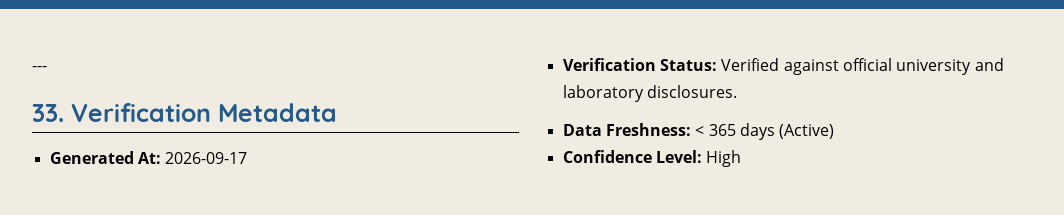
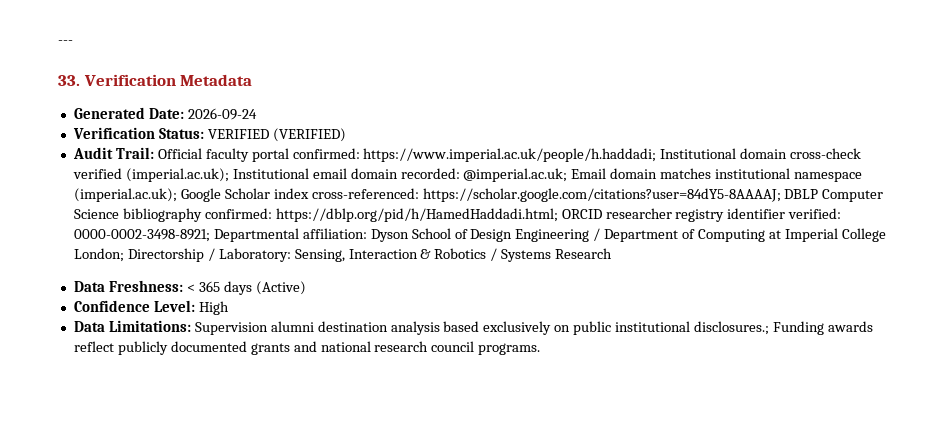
- Generated At: 2026-09-17
+ Generated Date: 2026-09-24
- Verification Status: Verified against official university and laboratory disclosures.
+ Verification Status: VERIFIED (VERIFIED)
+ Audit Trail: Official faculty portal confirmed: https://www.imperial.ac.uk/people/h.haddadi; Institutional domain cross-check verified (imperial.ac.uk); Institutional email domain recorded: @imperial.ac.uk; Email domain matches institutional namespace (imperial.ac.uk); Google Scholar index cross-referenced: https://scholar.google.com/citations?user=84dY5-8AAAAJ; DBLP Computer Science bibliography confirmed: https://dblp.org/pid/h/HamedHaddadi.html; ORCID researcher registry identifier verified: 0000-0002-3498-8921; Departmental affiliation: Dyson School of Design Engineering / Department of Computing at Imperial College London; Directorship / Laboratory: Sensing, Interaction & Robotics / Systems Research
+ Data Limitations: Supervision alumni destination analysis based exclusively on public institutional disclosures.; Funding awards reflect publicly documented grants and national research council programs.

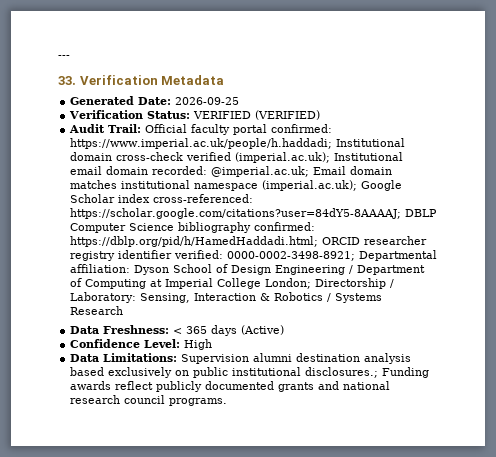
- Generated Date: 2026-09-24
+ Generated Date: 2026-09-25

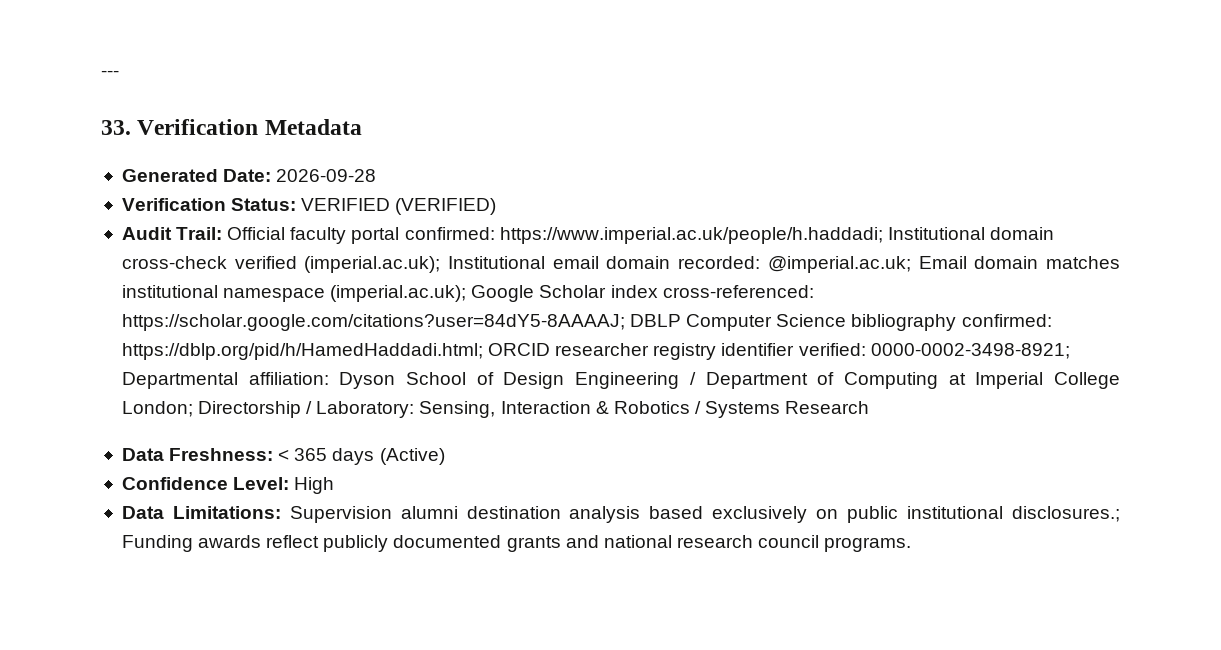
- Generated Date: 2026-09-25
+ Generated Date: 2026-09-28

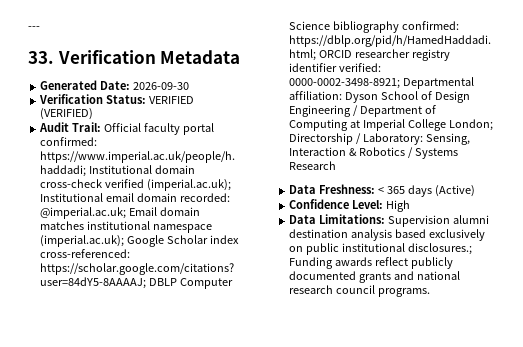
- Generated Date: 2026-09-28
+ Generated Date: 2026-09-30

